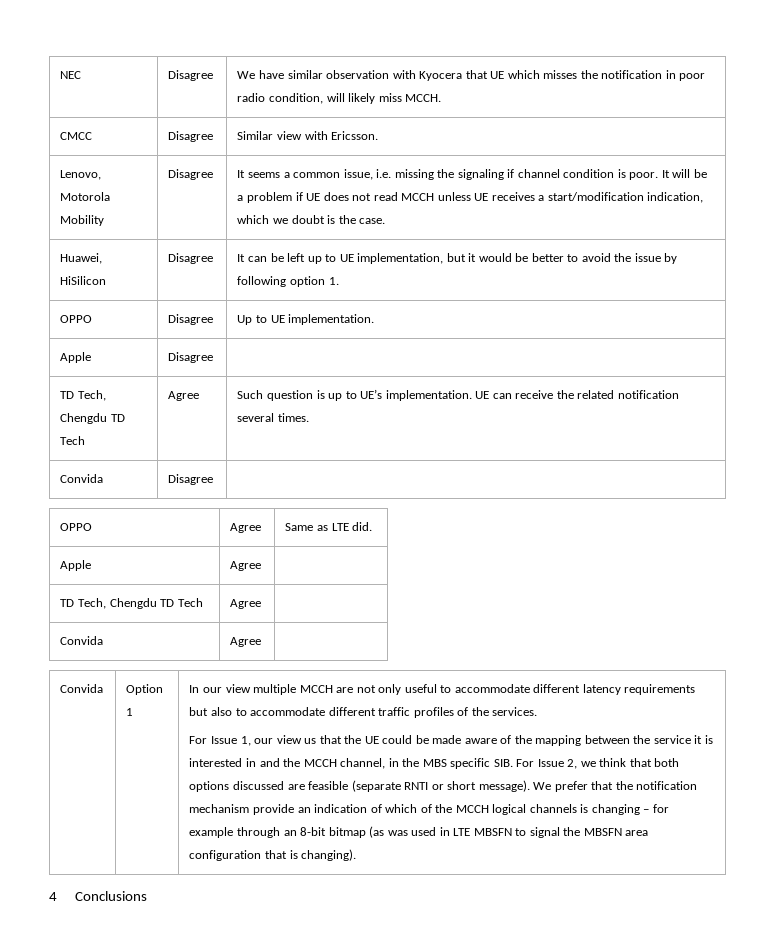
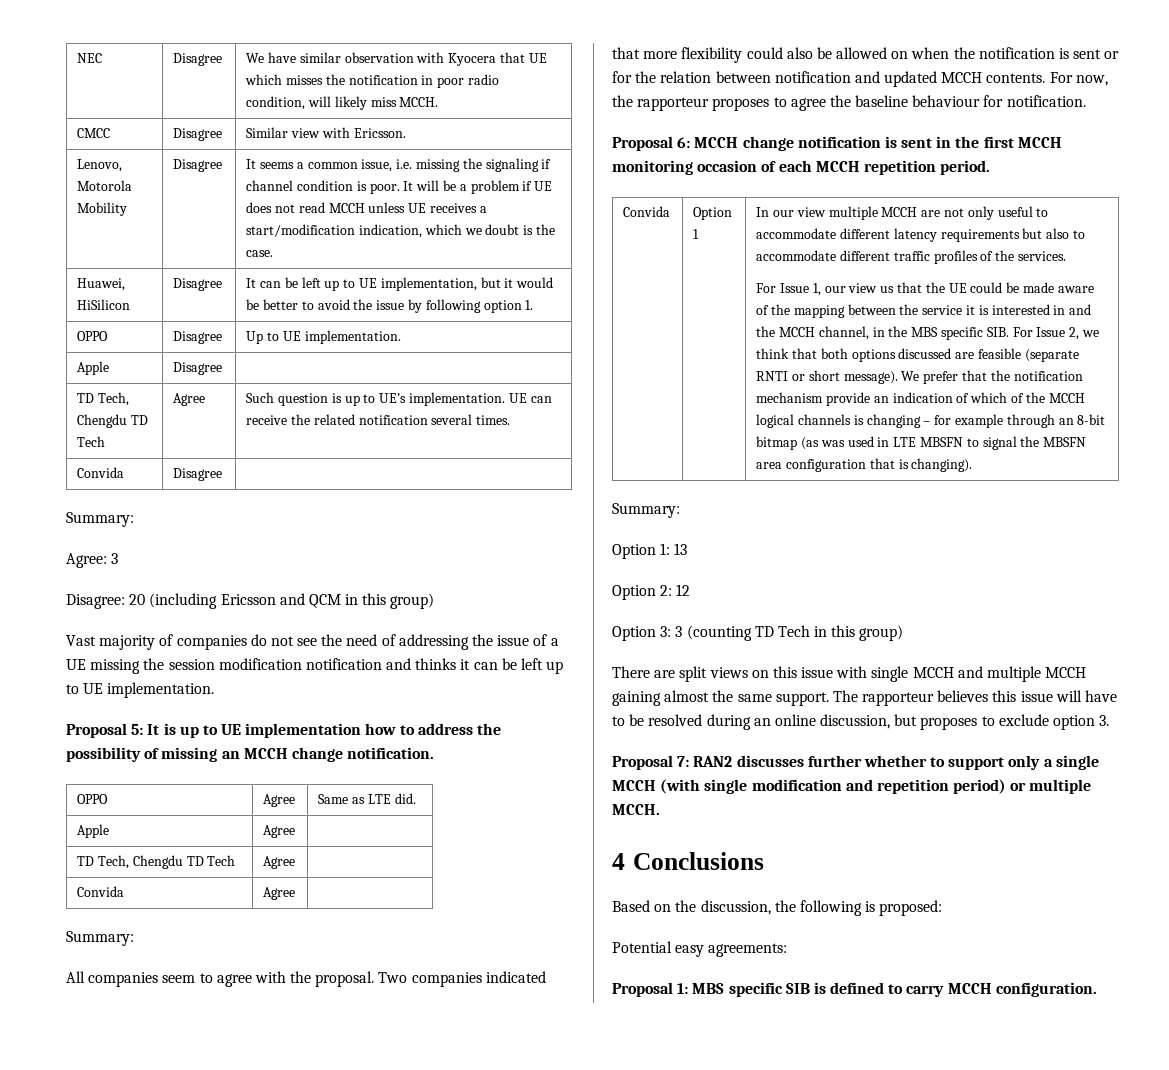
  Convida | Disagree |
+ Summary:
+ Agree: 3
+ Disagree: 20 (including Ericsson and QCM in this group)
+ Vast majority of companies do not see the need of addressing the issue of a UE missing the session modification notification and thinks it can be left up to UE implementation.
+ Proposal 5: It is up to UE implementation how to address the possibility of missing an MCCH change notification.
  Convida | Agree |
+ Summary:
+ All companies seem to agree with the proposal. Two companies indicated that more flexibility could also be allowed on when the notification is sent or for the relation between notification and updated MCCH contents. For now, the rapporteur proposes to agree the baseline behaviour for notification.
+ Proposal 6: MCCH change notification is sent in the first MCCH monitoring occasion of each MCCH repetition period.
  We prefer that the notification mechanism provide an indication of which of the MCCH logical channels is changing – for example through an 8-bit bitmap (as was used in LTE MBSFN to signal the MBSFN area configuration that is changing).
+ Summary:
+ Option 1: 13
+ Option 2: 12
+ Option 3: 3 (counting TD Tech in this group)
+ There are split views on this issue with single MCCH and multiple MCCH gaining almost the same support. The rapporteur believes this issue will have to be resolved during an online discussion, but proposes to exclude option 3.
+ Proposal 7: RAN2 discusses further whether to support only a single MCCH (with single modification and repetition period) or multiple MCCH.
  4 Conclusions
+ Based on the discussion, the following is proposed:
+ Potential easy agreements:
+ Proposal 1: MBS specific SIB is defined to carry MCCH configuration.

